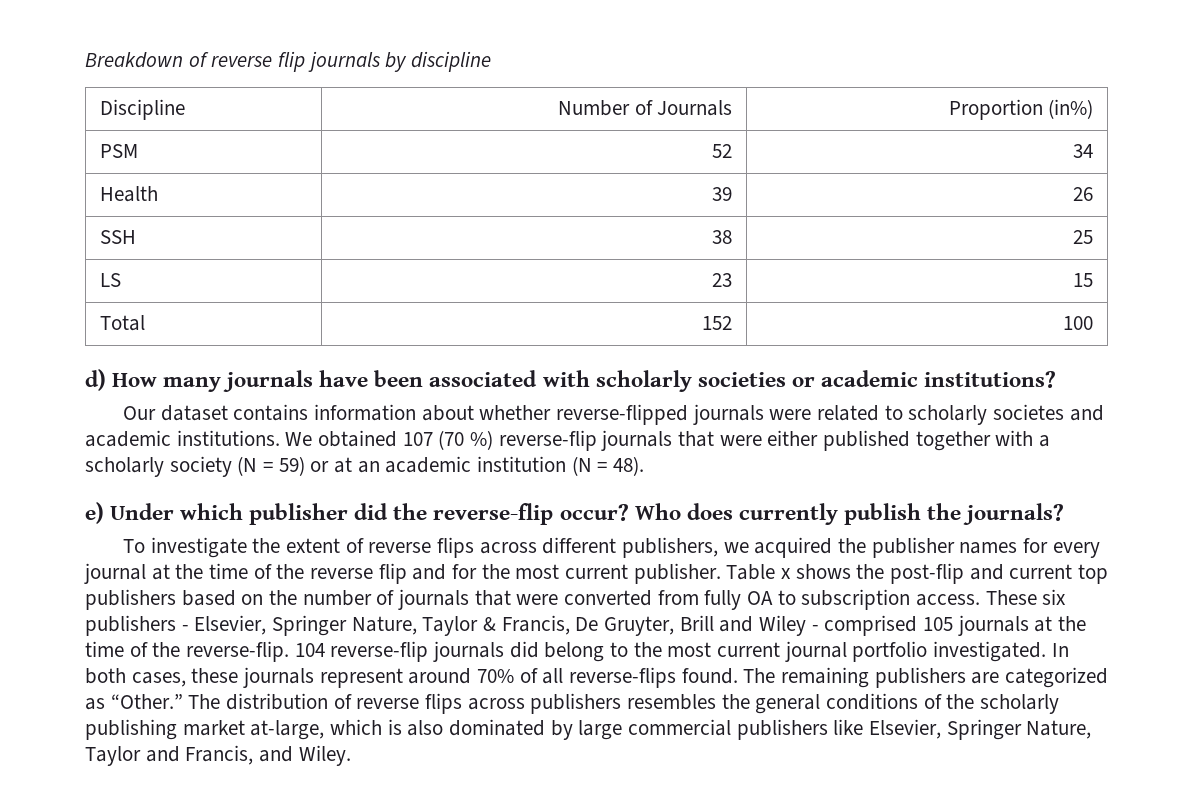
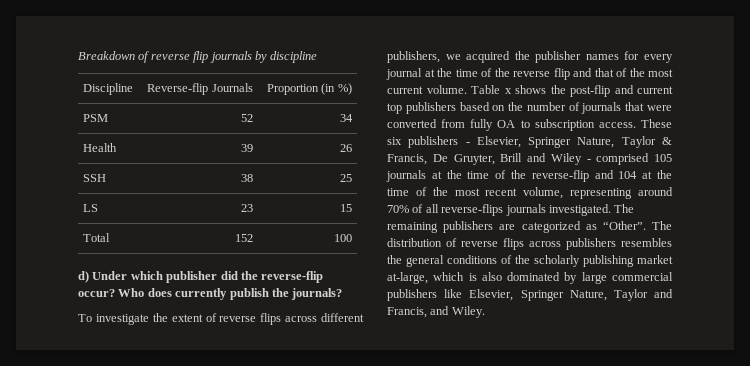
- Discipline | Number of Journals | Proportion (in%)
+ Discipline | Reverse-flip Journals | Proportion (in %)
- d) How many journals have been associated with scholarly societies or academic institutions?
- Our dataset contains information about whether reverse-flipped journals were related to scholarly societes and academic institutions. We obtained 107 (70 %) reverse-flip journals that were either published together with a scholarly society (N = 59) or at an academic institution (N = 48).
- e) Under which publisher did the reverse-flip occur?
+ d) Under which publisher did the reverse-flip occur?
- To investigate the extent of reverse flips across different publishers, we acquired the publisher names for every journal at the time of the reverse flip and for the most current publisher.
+ To investigate the extent of reverse flips across different publishers, we acquired the publisher names for every journal at the time of the reverse flip and that of the most current volume.
- These six publishers - Elsevier, Springer Nature, Taylor & Francis, De Gruyter, Brill and Wiley - comprised 105 journals at the time of the reverse-flip. 104 reverse-flip journals did belong to the most current journal portfolio investigated. In both cases, these journals represent around 70% of all reverse-flips found.
+ These six publishers - Elsevier, Springer Nature, Taylor & Francis, De Gruyter, Brill and Wiley - comprised 105 journals at the time of the reverse-flip and 104 at the time of the most recent volume, representing around 70% of all reverse-flips journals investigated.
- The remaining publishers are categorized as “Other.”
+ The remaining publishers are categorized as “Other”.

